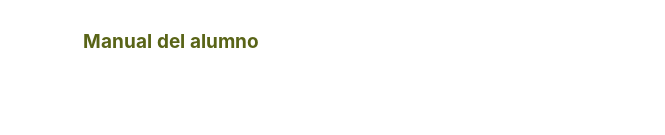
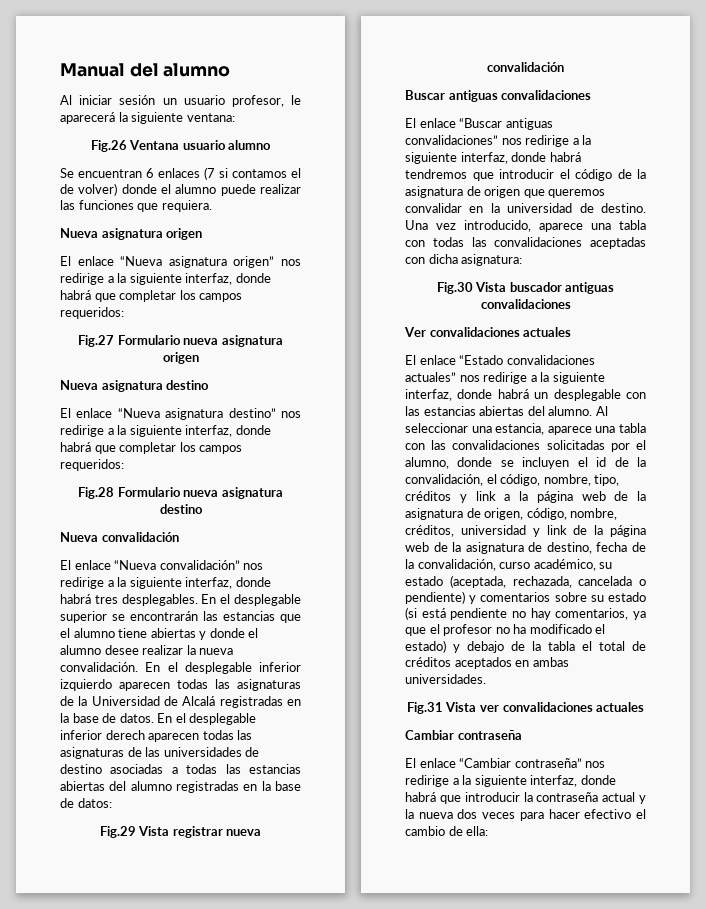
+ Al iniciar sesión un usuario profesor, le aparecerá la siguiente ventana:
+ Fig.26 Ventana usuario alumno
+ Se encuentran 6 enlaces (7 si contamos el de volver) donde el alumno puede realizar las funciones que requiera.
+ Nueva asignatura origen
+ El enlace “Nueva asignatura origen” nos redirige a la siguiente interfaz, donde habrá que completar los campos requeridos:
+ Fig.27 Formulario nueva asignatura origen
+ Nueva asignatura destino
+ El enlace “Nueva asignatura destino” nos redirige a la siguiente interfaz, donde habrá que completar los campos requeridos:
+ Fig.28 Formulario nueva asignatura destino
+ Nueva convalidación
+ El enlace “Nueva convalidación” nos redirige a la siguiente interfaz, donde habrá tres desplegables. En el desplegable superior se encontrarán las estancias que el alumno tiene abiertas y donde el alumno desee realizar la nueva convalidación. En el desplegable inferior izquierdo aparecen todas las asignaturas de la Universidad de Alcalá registradas en la base de datos. En el desplegable inferior derech aparecen todas las asignaturas de las universidades de destino asociadas a todas las estancias abiertas del alumno registradas en la base de datos:
+ Fig.29 Vista registrar nueva convalidación
+ Buscar antiguas convalidaciones
+ El enlace “Buscar antiguas convalidaciones” nos redirige a la siguiente interfaz, donde habrá tendremos que introducir el código de la asignatura de origen que queremos convalidar en la universidad de destino. Una vez introducido, aparece una tabla con todas las convalidaciones aceptadas con dicha asignatura:
+ Fig.30 Vista buscador antiguas convalidaciones
+ Ver convalidaciones actuales
+ El enlace “Estado convalidaciones actuales” nos redirige a la siguiente interfaz, donde habrá un desplegable con las estancias abiertas del alumno. Al seleccionar una estancia, aparece una tabla con las convalidaciones solicitadas por el alumno, donde se incluyen el id de la convalidación, el código, nombre, tipo, créditos y link a la página web de la asignatura de origen, código, nombre, créditos, universidad y link de la página web de la asignatura de destino, fecha de la convalidación, curso académico, su estado (aceptada, rechazada, cancelada o pendiente) y comentarios sobre su estado (si está pendiente no hay comentarios, ya que el profesor no ha modificado el estado) y debajo de la tabla el total de créditos aceptados en ambas universidades.
+ Fig.31 Vista ver convalidaciones actuales
+ Cambiar contraseña
+ El enlace “Cambiar contraseña” nos redirige a la siguiente interfaz, donde habrá que introducir la contraseña actual y la nueva dos veces para hacer efectivo el cambio de ella:

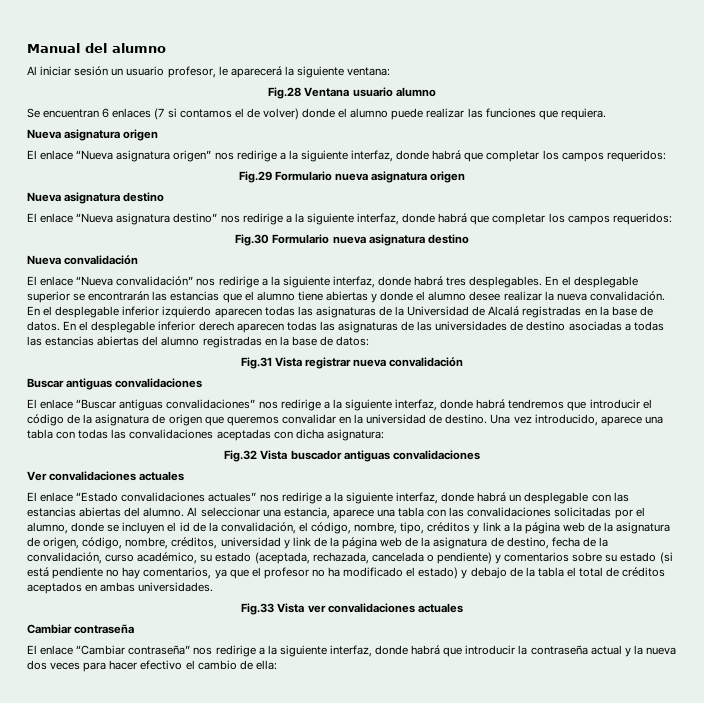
- Fig.26 Ventana usuario alumno
+ Fig.28 Ventana usuario alumno
- Fig.27 Formulario nueva asignatura origen
+ Fig.29 Formulario nueva asignatura origen
- Fig.28 Formulario nueva asignatura destino
+ Fig.30 Formulario nueva asignatura destino
- Fig.29 Vista registrar nueva convalidación
+ Fig.31 Vista registrar nueva convalidación
- Fig.30 Vista buscador antiguas convalidaciones
+ Fig.32 Vista buscador antiguas convalidaciones
- Fig.31 Vista ver convalidaciones actuales
+ Fig.33 Vista ver convalidaciones actuales

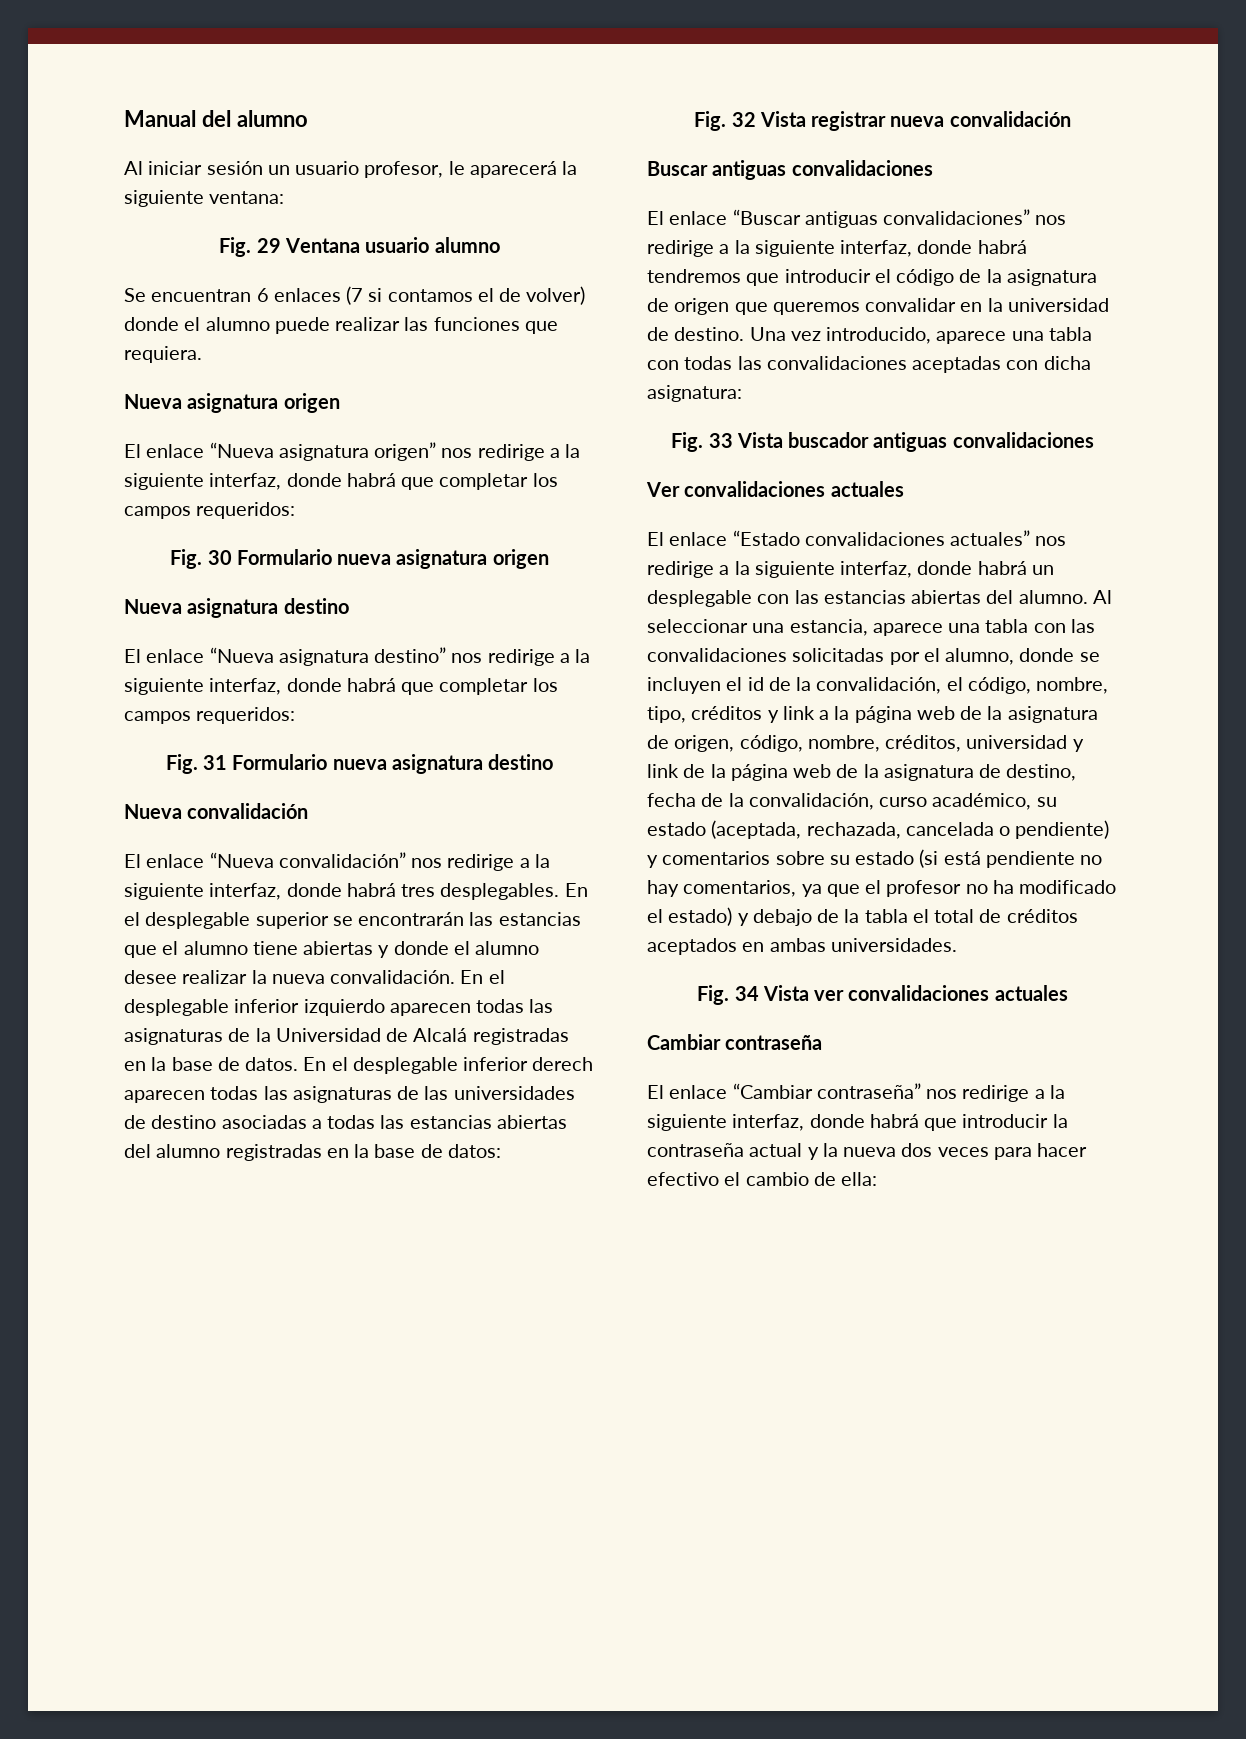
- Fig.28 Ventana usuario alumno
+ Fig. 29 Ventana usuario alumno
- Fig.29 Formulario nueva asignatura origen
+ Fig. 30 Formulario nueva asignatura origen
- Fig.30 Formulario nueva asignatura destino
+ Fig. 31 Formulario nueva asignatura destino
- Fig.31 Vista registrar nueva convalidación
+ Fig. 32 Vista registrar nueva convalidación
- Fig.32 Vista buscador antiguas convalidaciones
+ Fig. 33 Vista buscador antiguas convalidaciones
- Fig.33 Vista ver convalidaciones actuales
+ Fig. 34 Vista ver convalidaciones actuales

